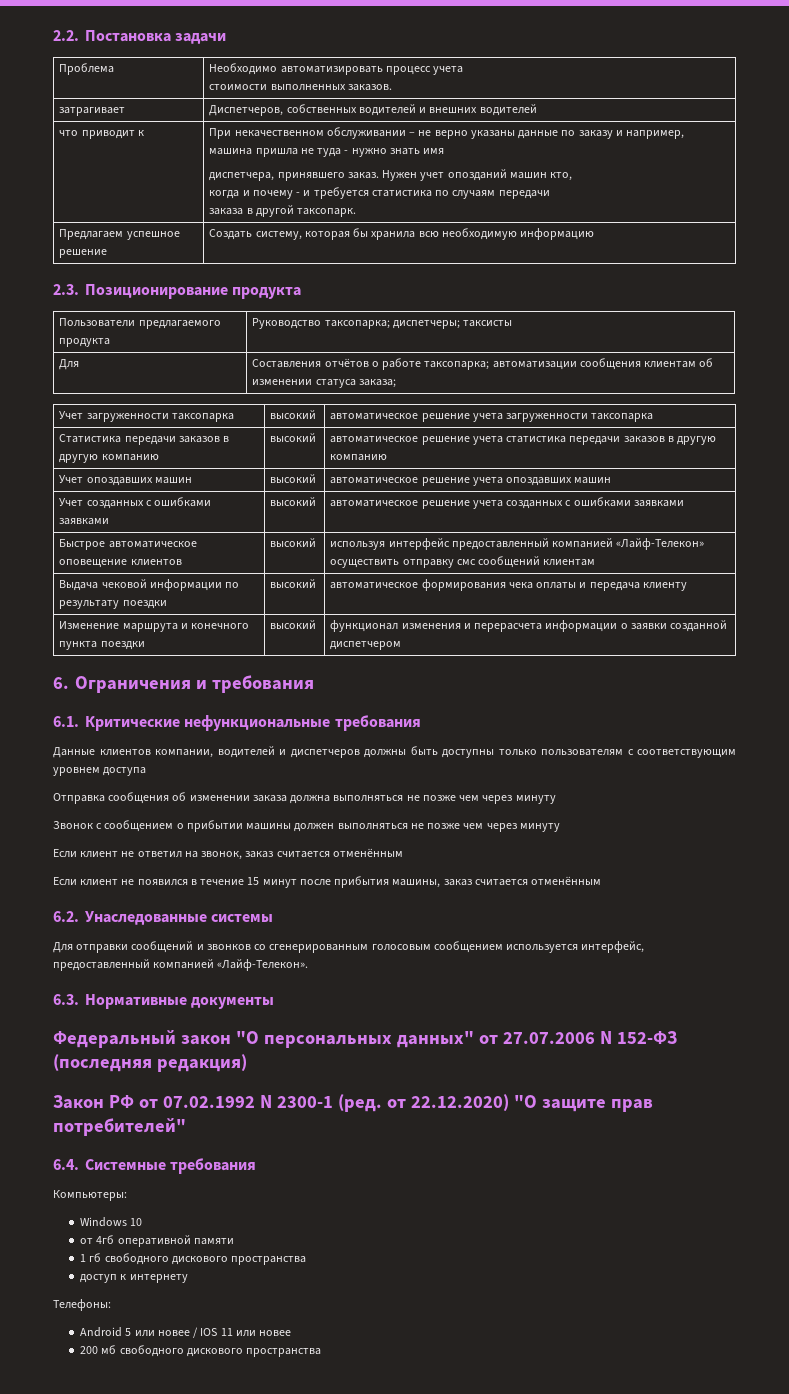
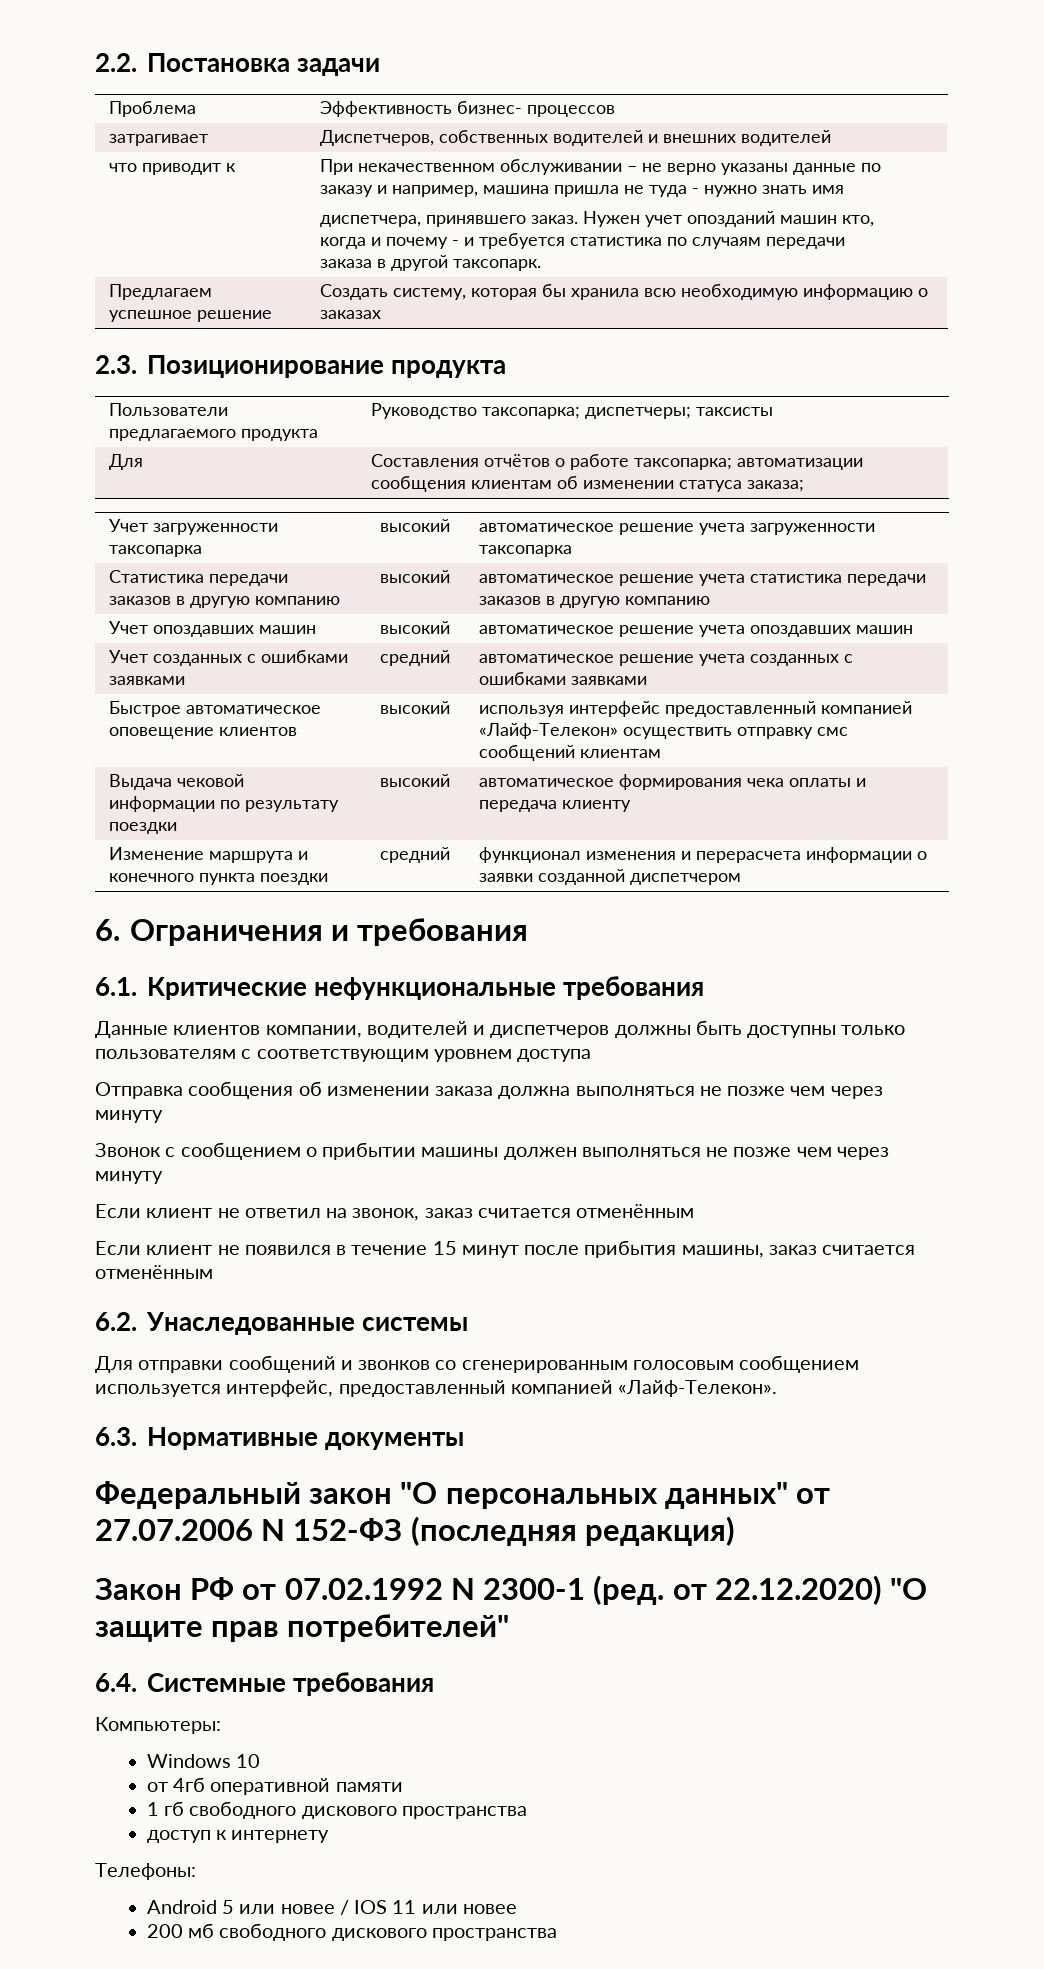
- Проблема | Необходимо автоматизировать процесс учета
- стоимости выполненных заказов.
+ Проблема | Эффективность бизнес- процессов
- Предлагаем успешное решение | Создать систему, которая бы хранила всю необходимую информацию
+ Предлагаем успешное решение | Создать систему, которая бы хранила всю необходимую информацию о заказах
- Учет созданных с ошибками заявками | высокий | автоматическое решение учета созданных с ошибками заявками
+ Учет созданных с ошибками заявками | средний | автоматическое решение учета созданных с ошибками заявками
- Изменение маршрута и конечного пункта поездки | высокий | функционал изменения и перерасчета информации о заявки созданной диспетчером
+ Изменение маршрута и конечного пункта поездки | средний | функционал изменения и перерасчета информации о заявки созданной диспетчером

